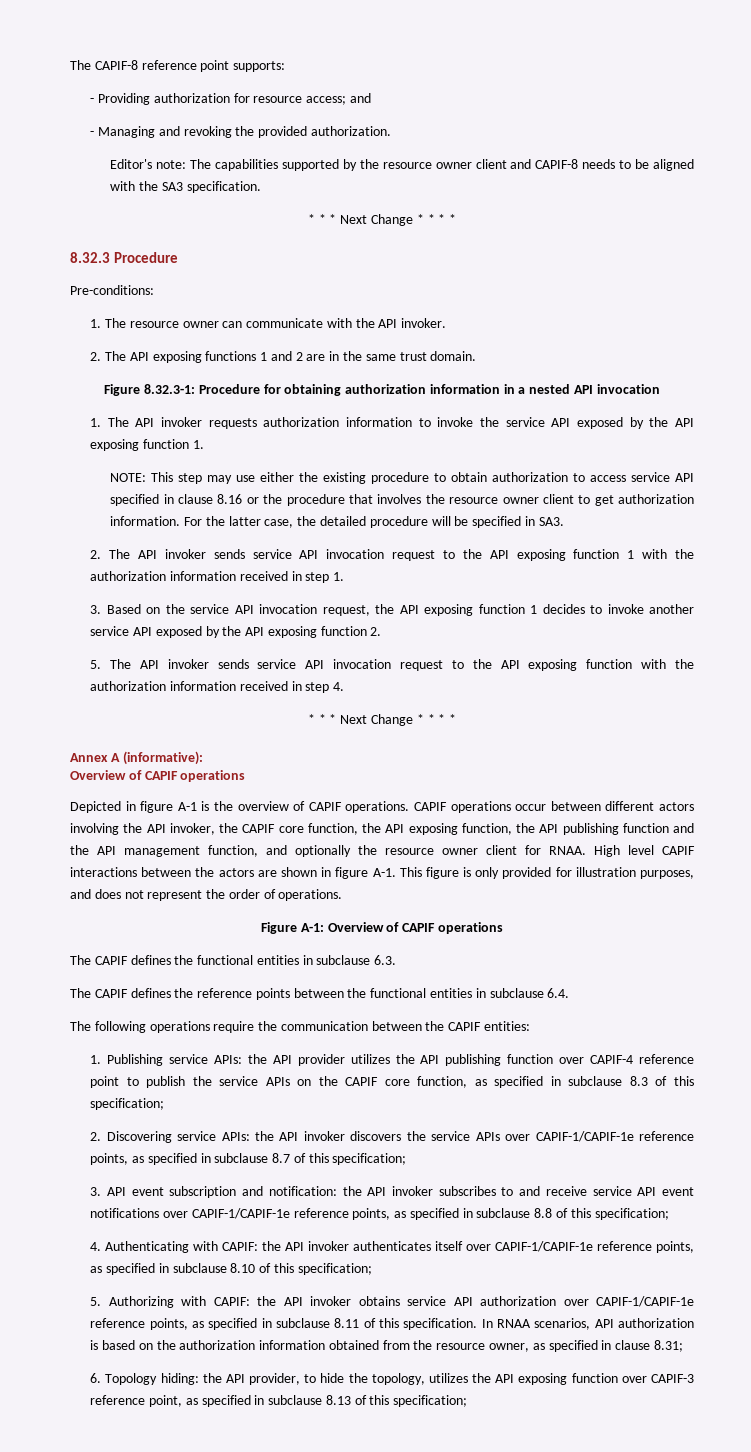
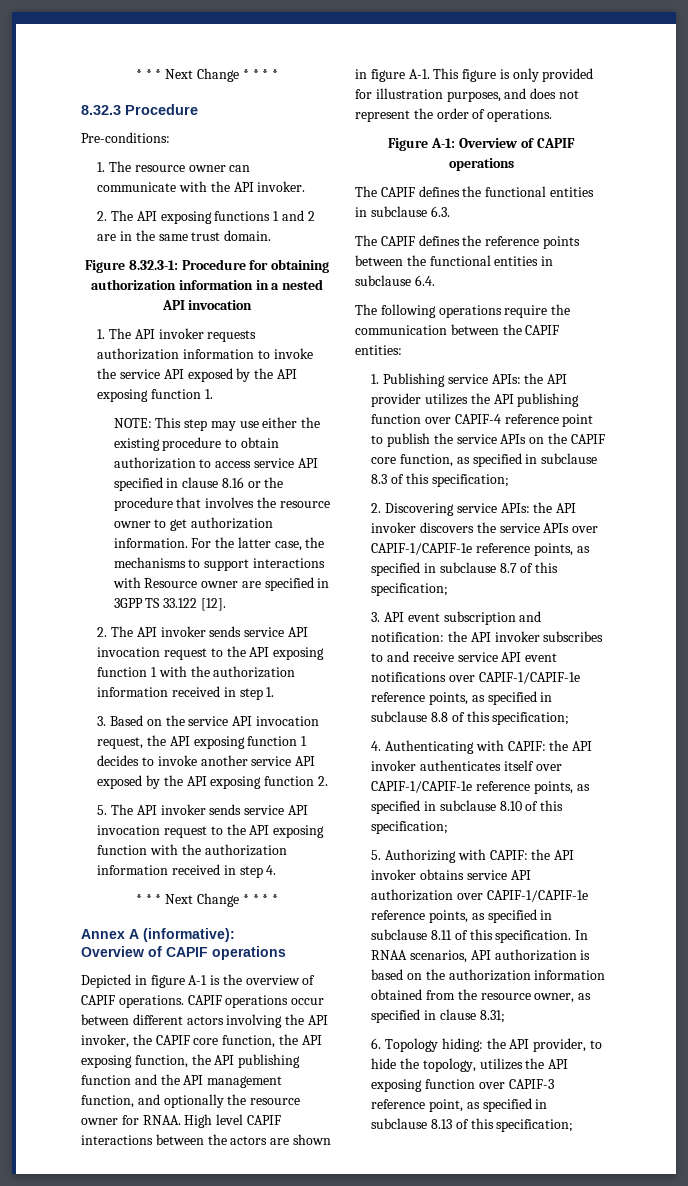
- The CAPIF-8 reference point supports:
- - Providing authorization for resource access; and
- - Managing and revoking the provided authorization.
- Editor's note: The capabilities supported by the resource owner client and CAPIF-8 needs to be aligned with the SA3 specification.
- NOTE: This step may use either the existing procedure to obtain authorization to access service API specified in clause 8.16 or the procedure that involves the resource owner client to get authorization information.
+ NOTE: This step may use either the existing procedure to obtain authorization to access service API specified in clause 8.16 or the procedure that involves the resource owner to get authorization information.
- For the latter case, the detailed procedure will be specified in SA3.
+ For the latter case, the mechanisms to support interactions with Resource owner are specified in 3GPP TS 33.122 [12].
- CAPIF operations occur between different actors involving the API invoker, the CAPIF core function, the API exposing function, the API publishing function and the API management function, and optionally the resource owner client for RNAA.
+ CAPIF operations occur between different actors involving the API invoker, the CAPIF core function, the API exposing function, the API publishing function and the API management function, and optionally the resource owner for RNAA.

